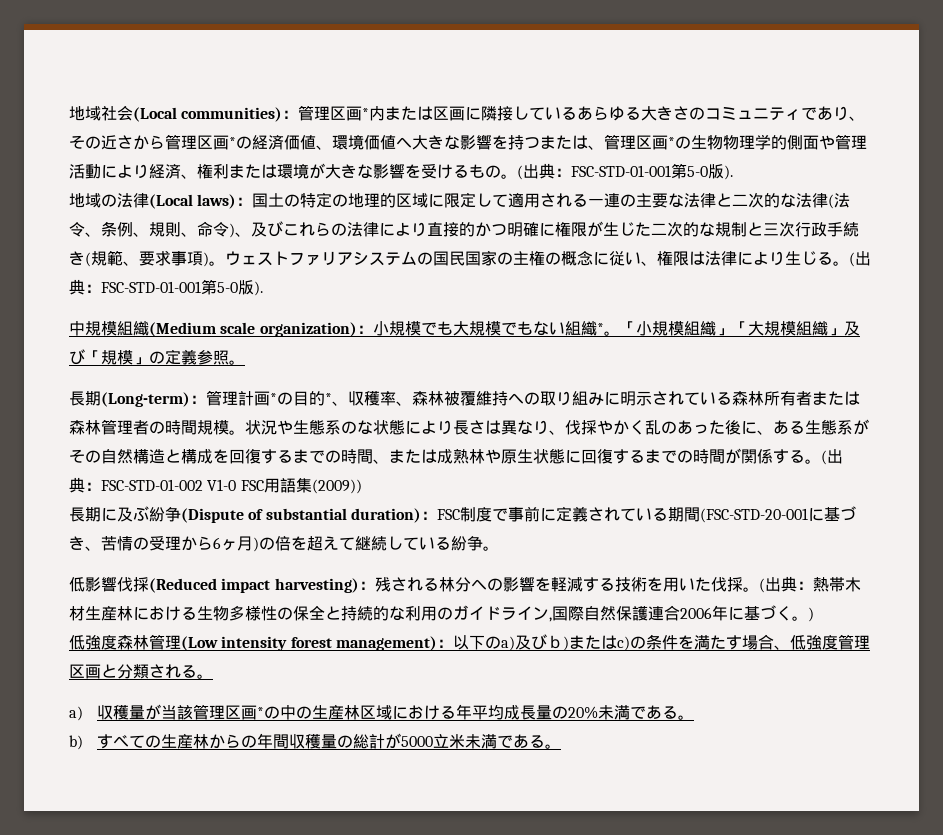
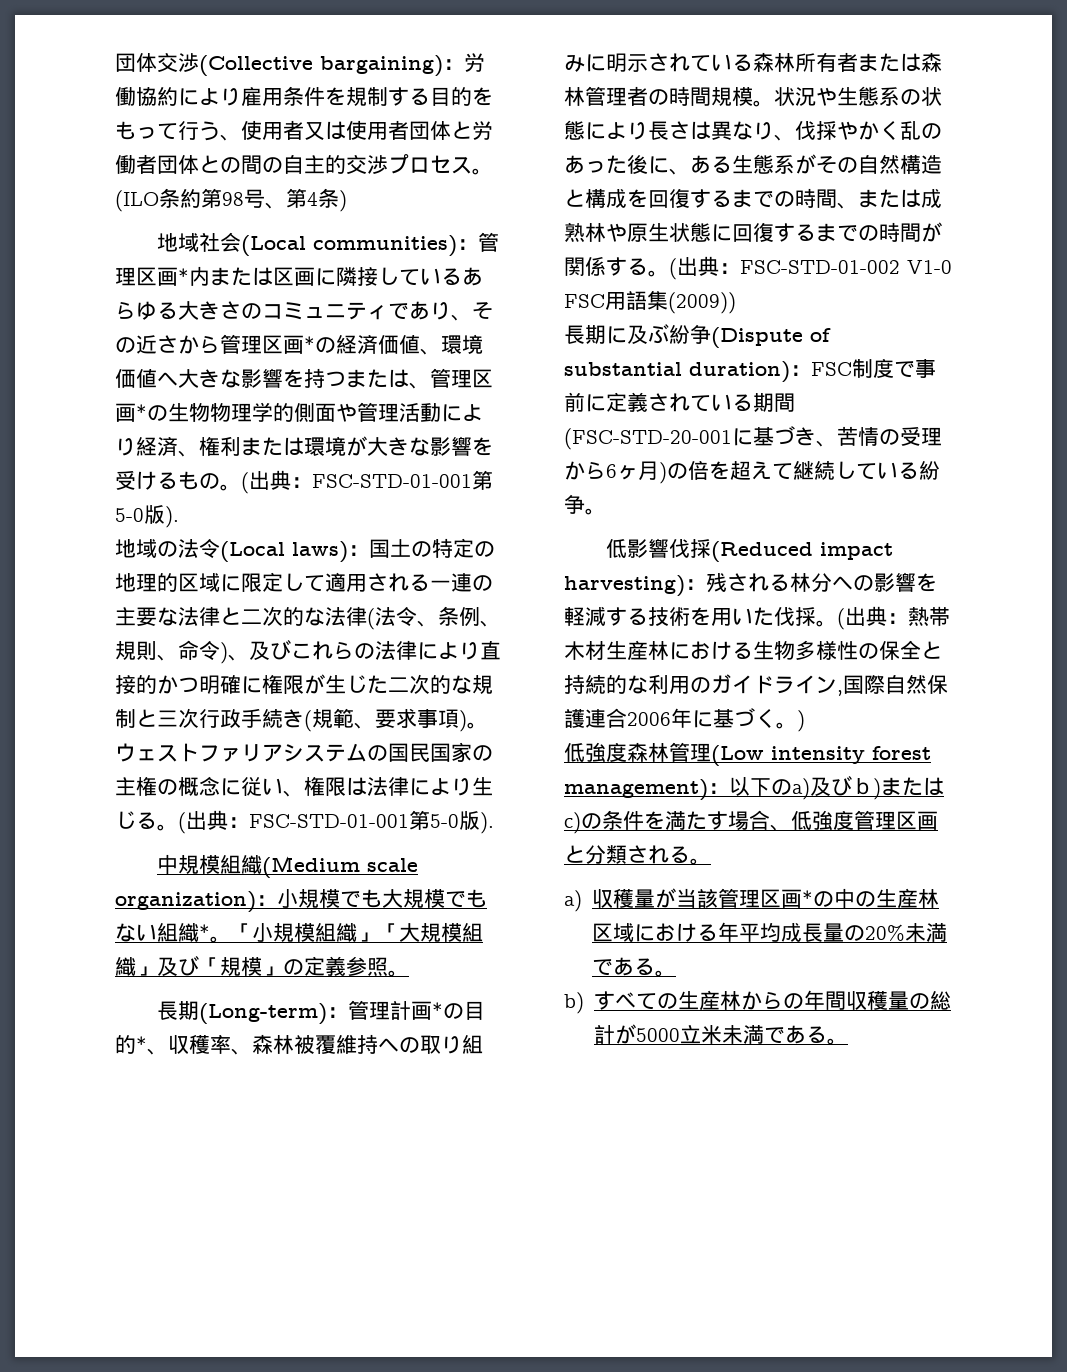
+ 団体交渉(Collective bargaining)：労働協約により雇用条件を規制する目的をもって行う、使用者又は使用者団体と労働者団体との間の自主的交渉プロセス。(ILO条約第98号、第4条)
- 地域の法律(Local laws)：国土の特定の地理的区域に限定して適用される一連の主要な法律と二次的な法律(法令、条例、規則、命令)、及びこれらの法律により直接的かつ明確に権限が生じた二次的な規制と三次行政手続き(規範、要求事項)。
+ 地域の法令(Local laws)：国土の特定の地理的区域に限定して適用される一連の主要な法律と二次的な法律(法令、条例、規則、命令)、及びこれらの法律により直接的かつ明確に権限が生じた二次的な規制と三次行政手続き(規範、要求事項)。
- 状況や生態系のな状態により長さは異なり、伐採やかく乱のあった後に、ある生態系がその自然構造と構成を回復するまでの時間、または成熟林や原生状態に回復するまでの時間が関係する。
+ 状況や生態系の状態により長さは異なり、伐採やかく乱のあった後に、ある生態系がその自然構造と構成を回復するまでの時間、または成熟林や原生状態に回復するまでの時間が関係する。

